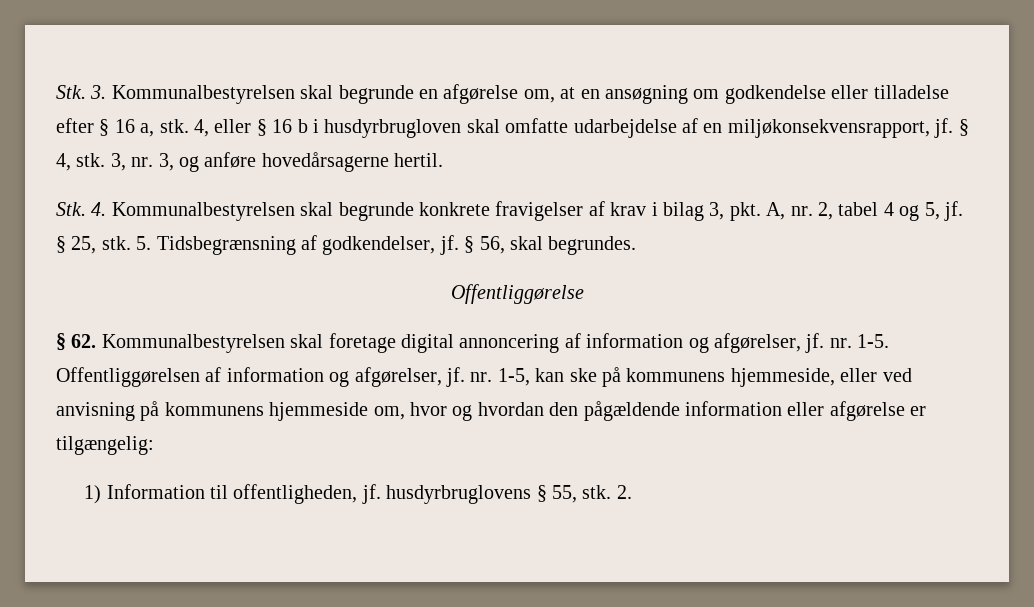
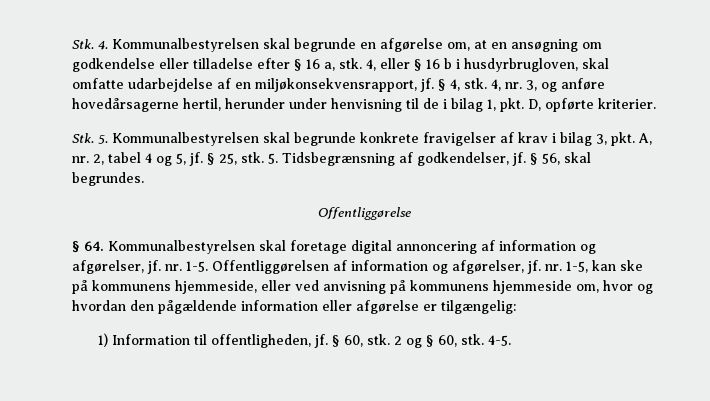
- Stk. 3. Kommunalbestyrelsen skal begrunde en afgørelse om, at en ansøgning om godkendelse eller tilladelse efter § 16 a, stk.
+ Stk. 4. Kommunalbestyrelsen skal begrunde en afgørelse om, at en ansøgning om godkendelse eller tilladelse efter § 16 a, stk.
- 4, eller § 16 b i husdyrbrugloven skal omfatte udarbejdelse af en miljøkonsekvensrapport, jf.
+ 4, eller § 16 b i husdyrbrugloven, skal omfatte udarbejdelse af en miljøkonsekvensrapport, jf.
- 3, nr. 3, og anføre hovedårsagerne hertil.
- Stk. 4. Kommunalbestyrelsen skal begrunde konkrete fravigelser af krav i bilag 3, pkt. A, nr. 2, tabel 4 og 5, jf.
+ 4, nr. 3, og anføre hovedårsagerne hertil, herunder under henvisning til de i bilag 1, pkt. D, opførte kriterier.
+ Stk. 5. Kommunalbestyrelsen skal begrunde konkrete fravigelser af krav i bilag 3, pkt. A, nr. 2, tabel 4 og 5, jf.
- § 62. Kommunalbestyrelsen skal foretage digital annoncering af information og afgørelser, jf. nr. 1-5.
+ § 64. Kommunalbestyrelsen skal foretage digital annoncering af information og afgørelser, jf. nr. 1-5.
- 1) Information til offentligheden, jf. husdyrbruglovens § 55, stk. 2.
+ 1) Information til offentligheden, jf. § 60, stk. 2 og § 60, stk. 4-5.

